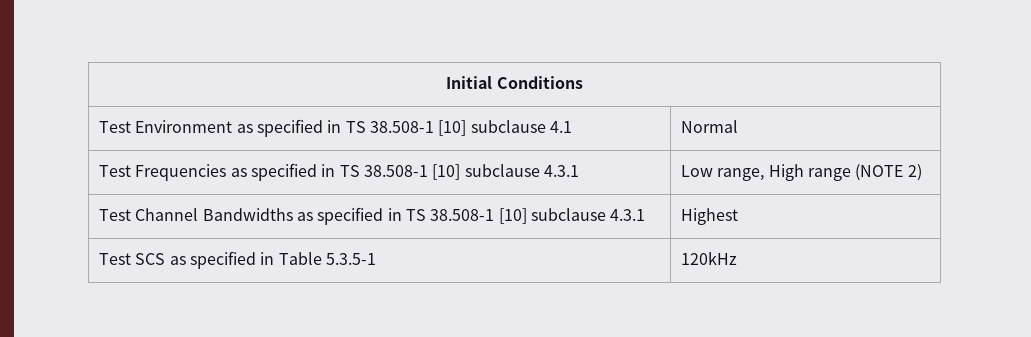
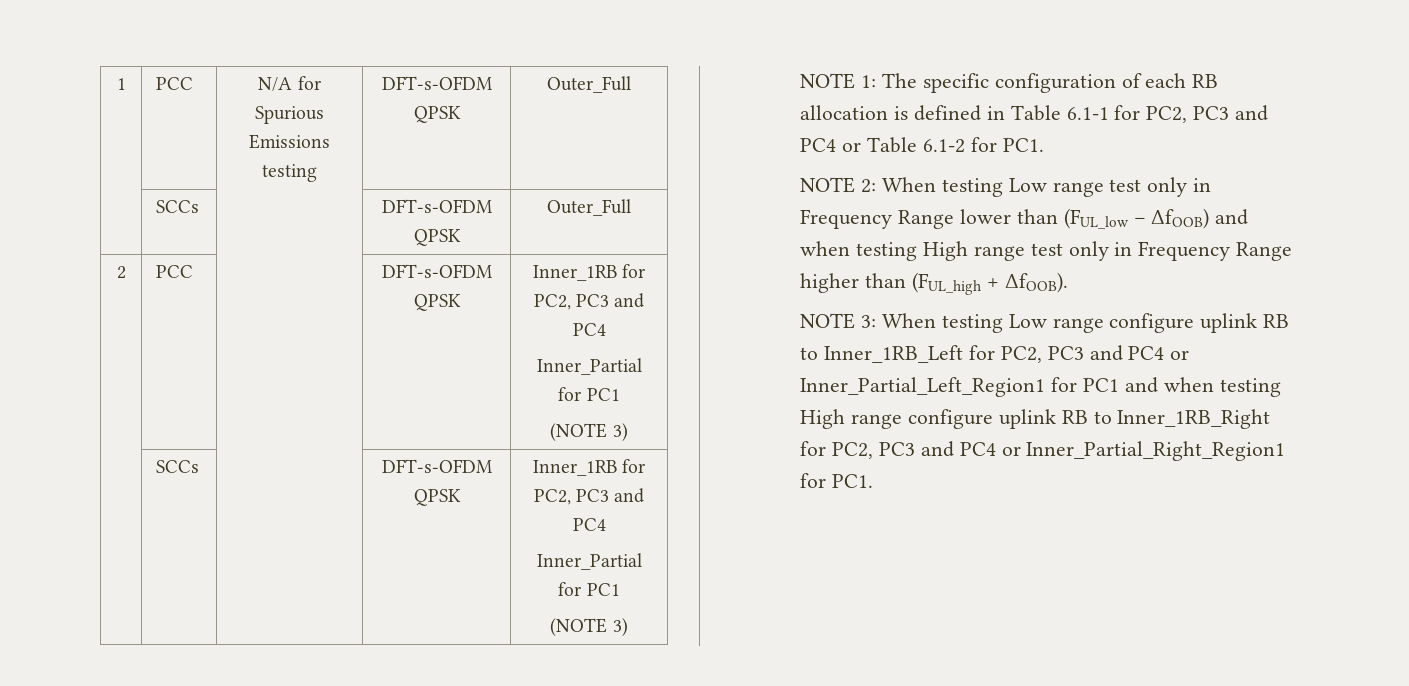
- Initial Conditions
- Test Environment as specified in TS 38.508-1 [10] subclause 4.1 | Normal
- Test Frequencies as specified in TS 38.508-1 [10] subclause 4.3.1 | Low range, High range (NOTE 2)
- Test Channel Bandwidths as specified in TS 38.508-1 [10] subclause 4.3.1 | Highest
- Test SCS as specified in Table 5.3.5-1 | 120kHz
+ 1 | PCC | N/A for Spurious Emissions testing | DFT-s-OFDM QPSK | Outer_Full
+ | SCCs | | DFT-s-OFDM QPSK | Outer_Full
+ 2 | PCC | | DFT-s-OFDM QPSK | Inner_1RB for PC2, PC3 and PC4
+ Inner_Partial for PC1
+ (NOTE 3)
+ | SCCs | | DFT-s-OFDM QPSK | Inner_1RB for PC2, PC3 and PC4
+ Inner_Partial for PC1
+ (NOTE 3)
+ NOTE 1: The specific configuration of each RB allocation is defined in Table 6.1-1 for PC2, PC3 and PC4 or Table 6.1-2 for PC1.
+ NOTE 2: When testing Low range test only in Frequency Range lower than (FUL_low – ΔfOOB) and when testing High range test only in Frequency Range higher than (FUL_high + ΔfOOB).
+ NOTE 3: When testing Low range configure uplink RB to Inner_1RB_Left for PC2, PC3 and PC4 or Inner_Partial_Left_Region1 for PC1 and when testing High range configure uplink RB to Inner_1RB_Right for PC2, PC3 and PC4 or Inner_Partial_Right_Region1 for PC1.

